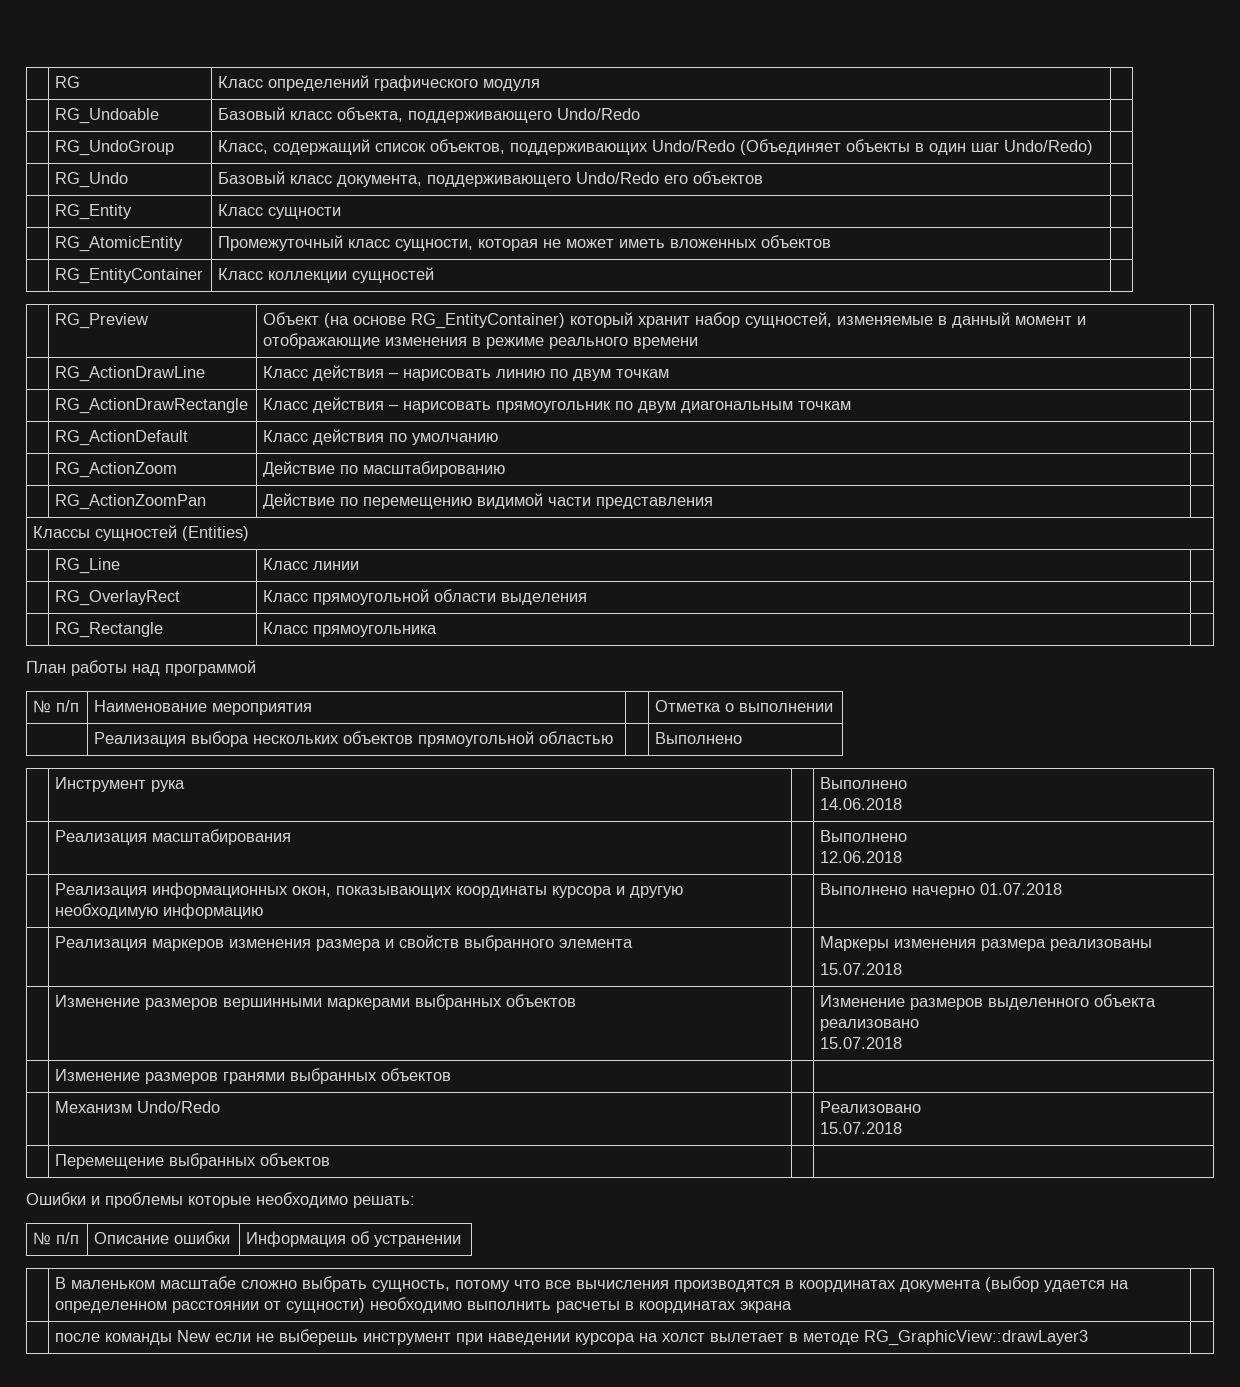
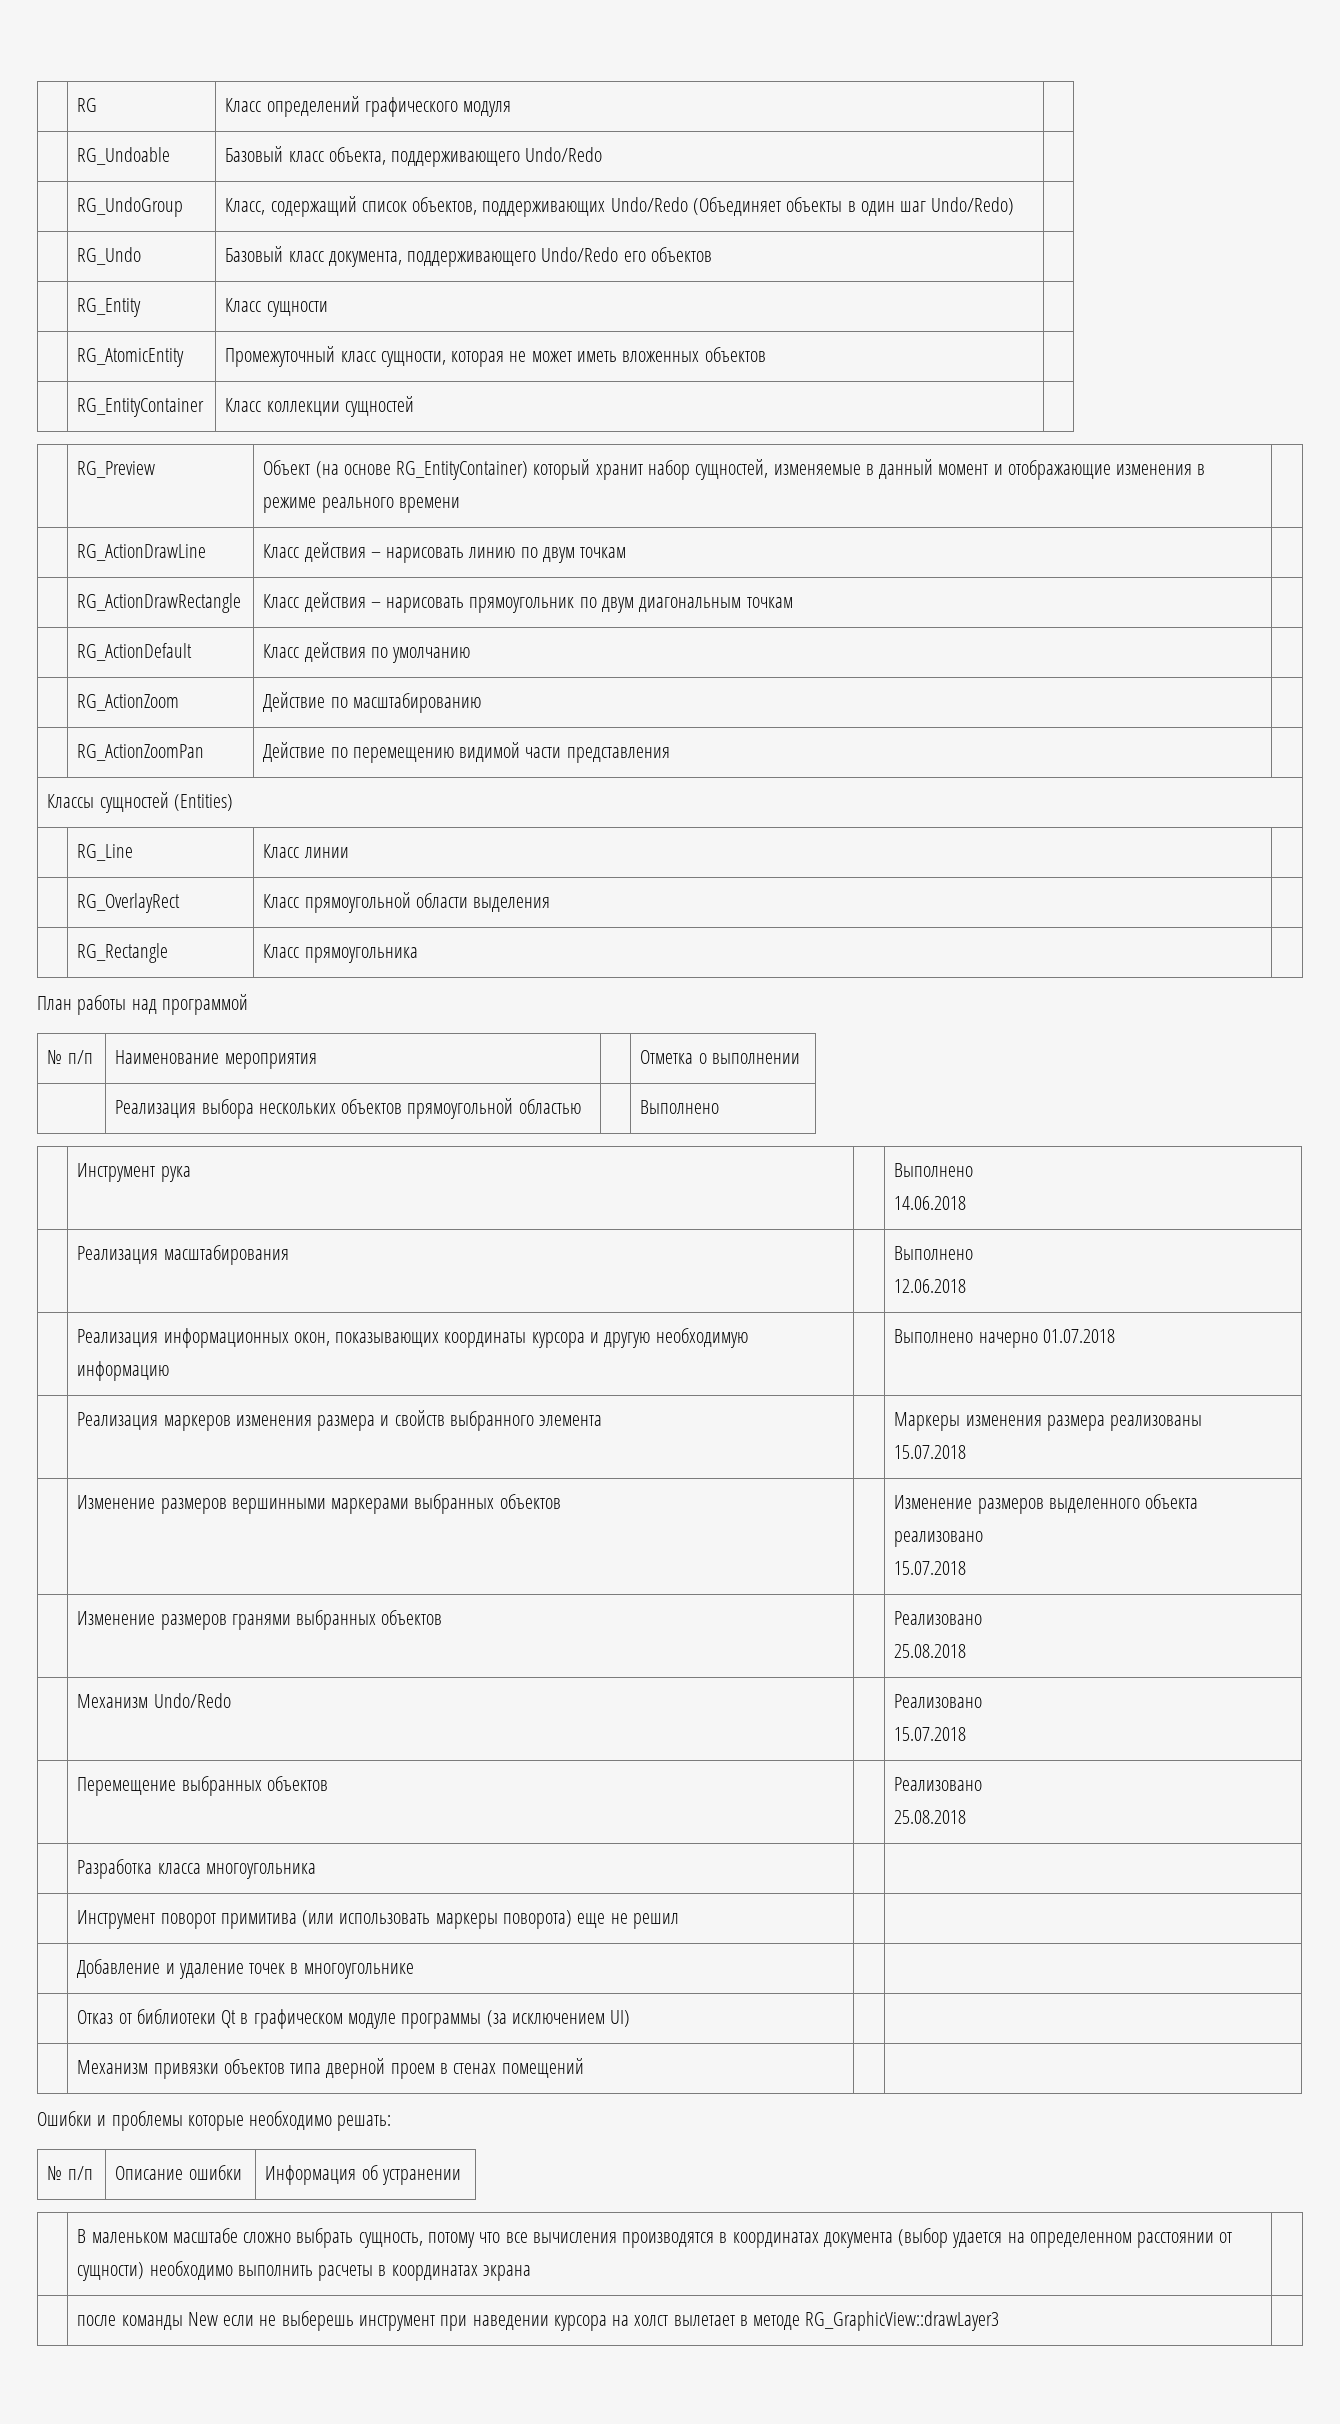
- | Изменение размеров гранями выбранных объектов | |
+ | Изменение размеров гранями выбранных объектов | | Реализовано
+ 25.08.2018
- | Перемещение выбранных объектов | |
+ | Перемещение выбранных объектов | | Реализовано
+ 25.08.2018
+ | Разработка класса многоугольника | |
+ | Инструмент поворот примитива (или использовать маркеры поворота) еще не решил | |
+ | Добавление и удаление точек в многоугольнике | |
+ | Отказ от библиотеки Qt в графическом модуле программы (за исключением UI) | |
+ | Механизм привязки объектов типа дверной проем в стенах помещений | |

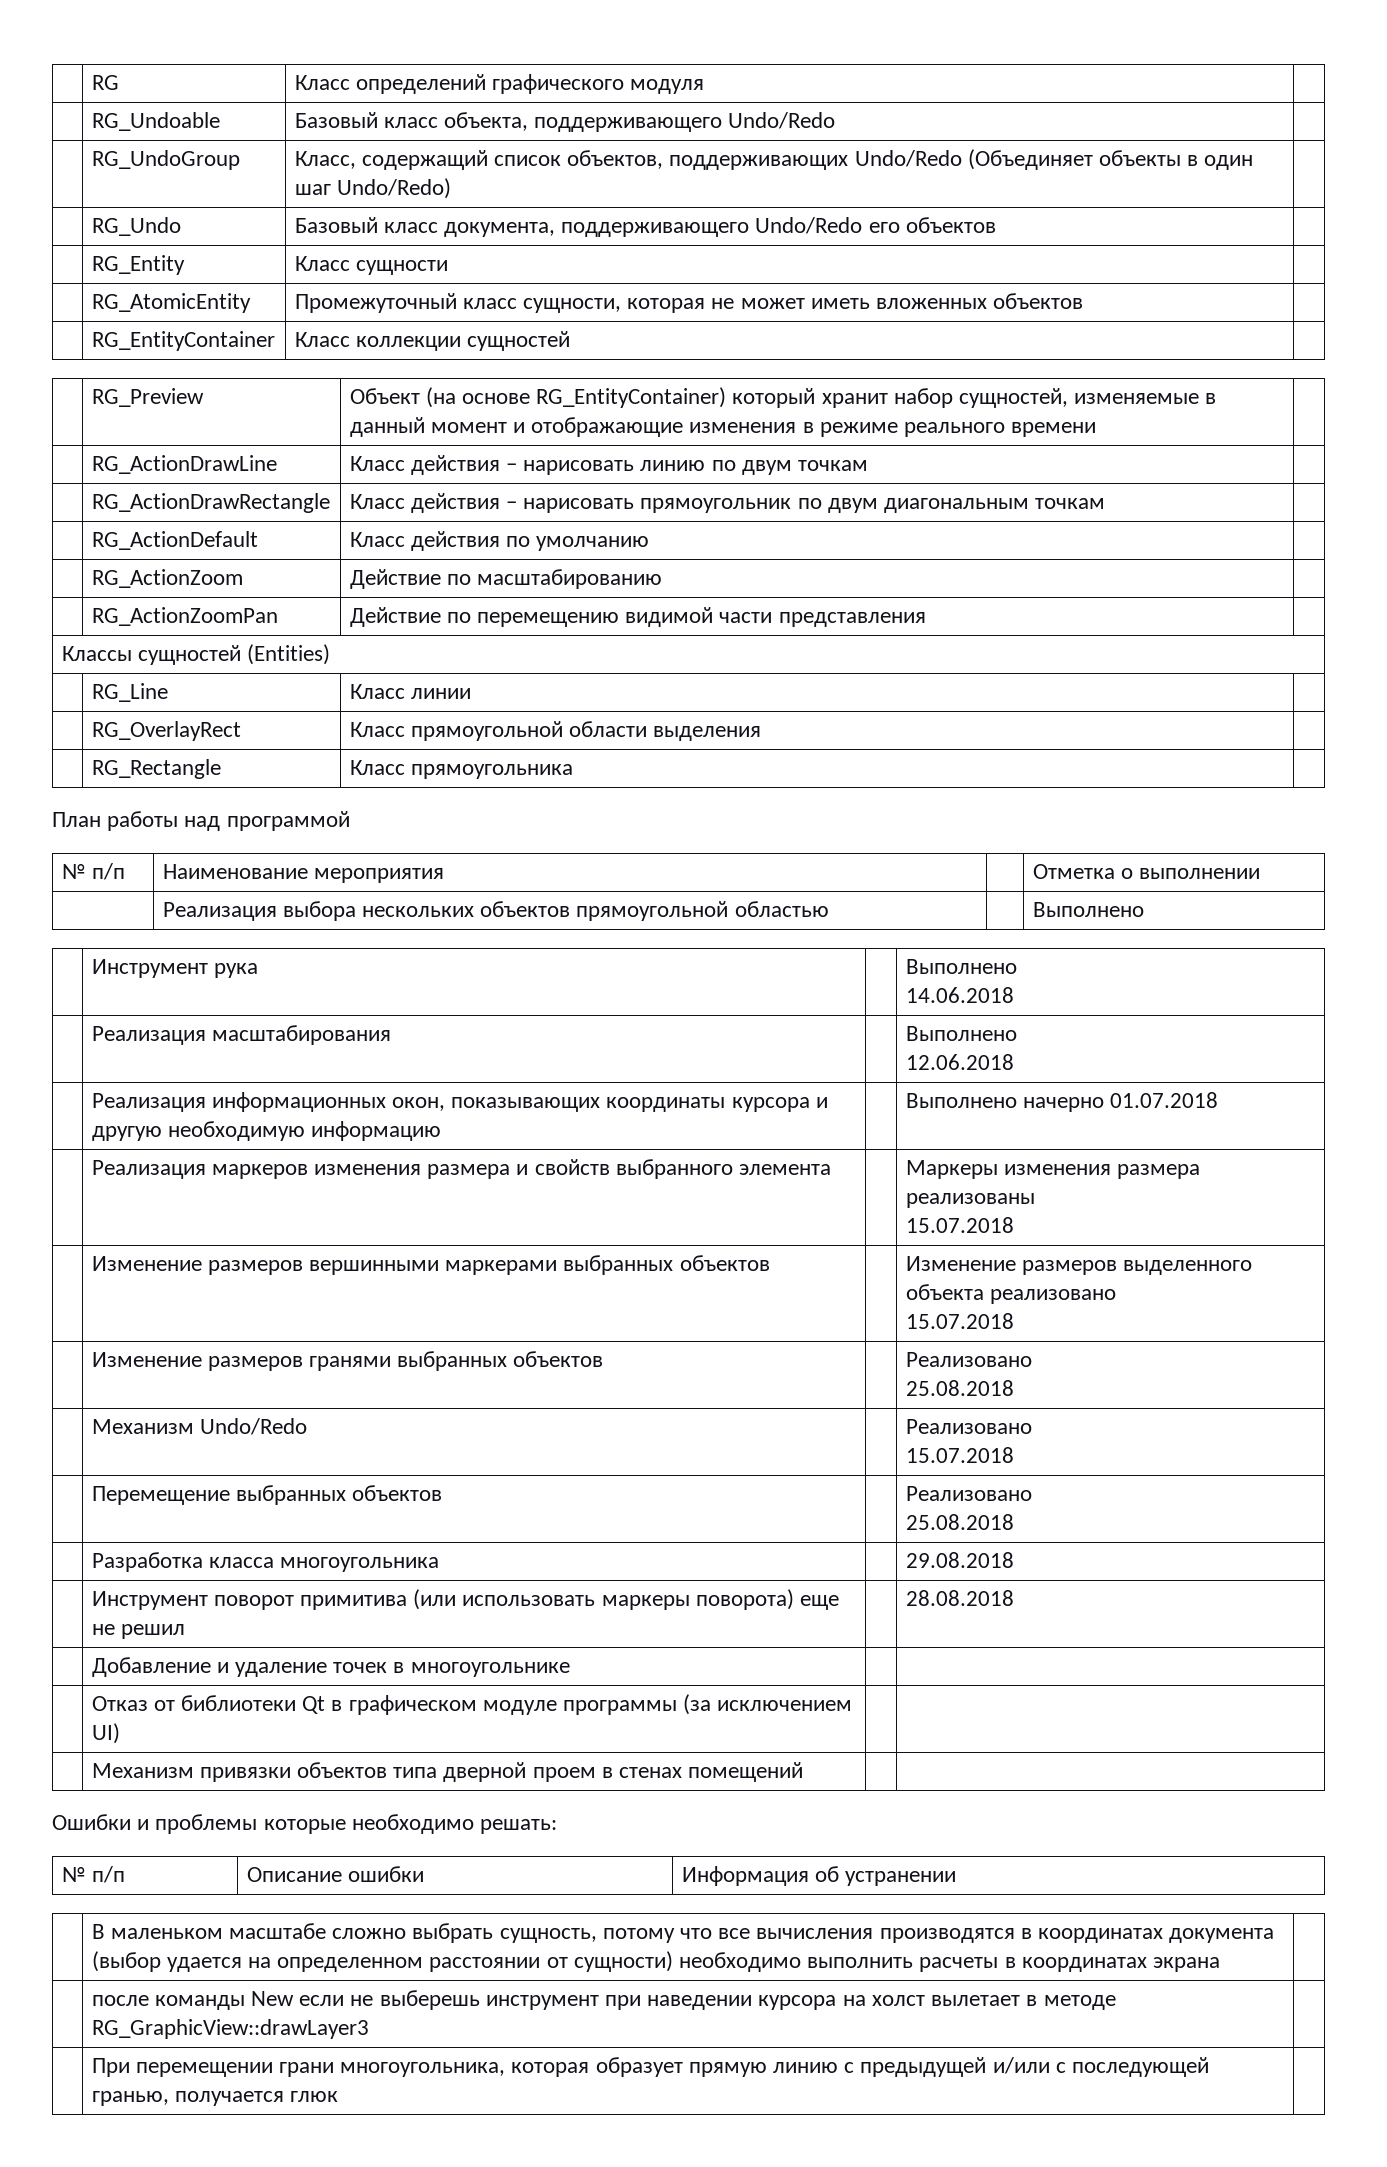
- | Разработка класса многоугольника | |
+ | Разработка класса многоугольника | | 29.08.2018
- | Инструмент поворот примитива (или использовать маркеры поворота) еще не решил | |
+ | Инструмент поворот примитива (или использовать маркеры поворота) еще не решил | | 28.08.2018
+ | При перемещении грани многоугольника, которая образует прямую линию с предыдущей и/или с последующей гранью, получается глюк |

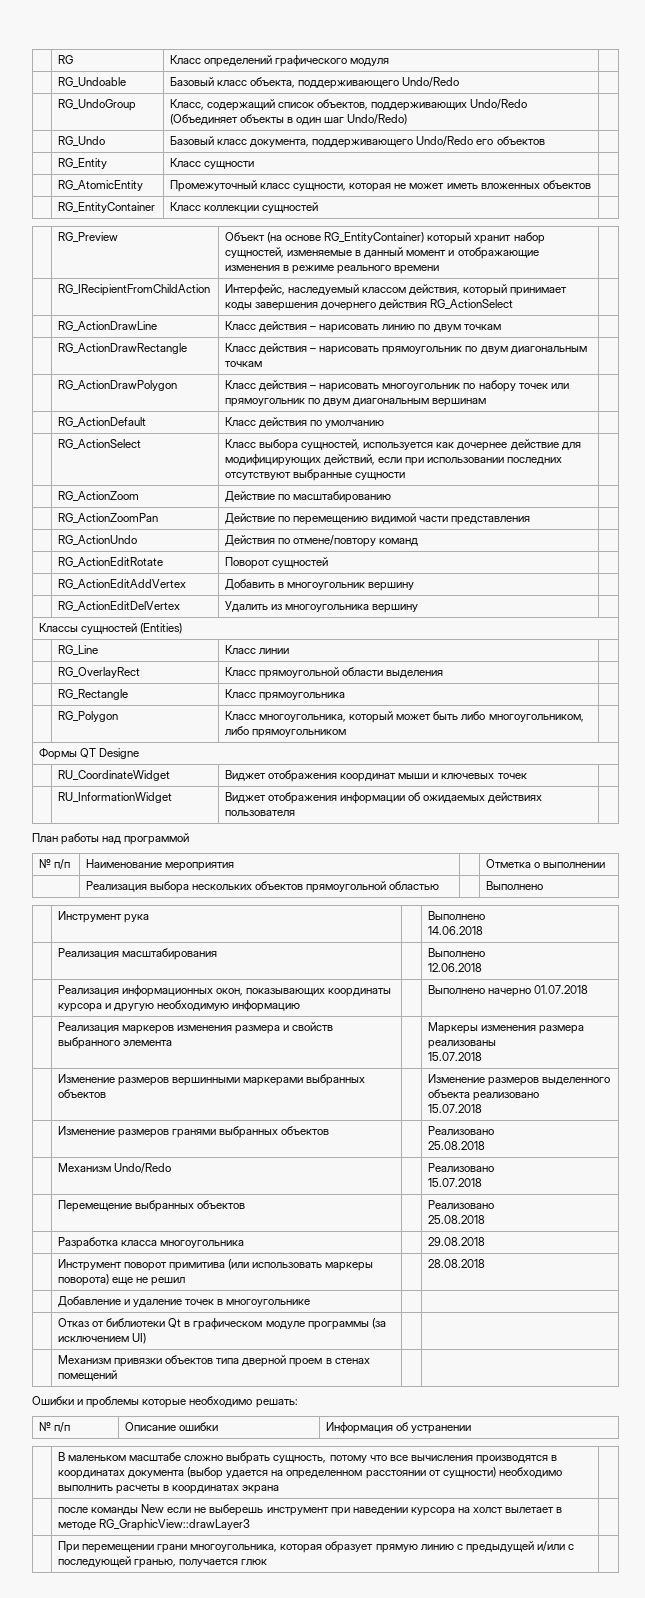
+ | RG_IRecipientFromChildAction | Интерфейс, наследуемый классом действия, который принимает коды завершения дочернего действия RG_ActionSelect |
+ | RG_ActionDrawPolygon | Класс действия – нарисовать многоугольник по набору точек или прямоугольник по двум диагональным вершинам |
+ | RG_ActionSelect | Класс выбора сущностей, используется как дочернее действие для модифицирующих действий, если при использовании последних отсутствуют выбранные сущности |
+ | RG_ActionUndo | Действия по отмене/повтору команд |
+ | RG_ActionEditRotate | Поворот сущностей |
+ | RG_ActionEditAddVertex | Добавить в многоугольник вершину |
+ | RG_ActionEditDelVertex | Удалить из многоугольника вершину |
+ | RG_Polygon | Класс многоугольника, который может быть либо многоугольником, либо прямоугольником |
+ Формы QT Designe
+ | RU_CoordinateWidget | Виджет отображения координат мыши и ключевых точек |
+ | RU_InformationWidget | Виджет отображения информации об ожидаемых действиях пользователя |

